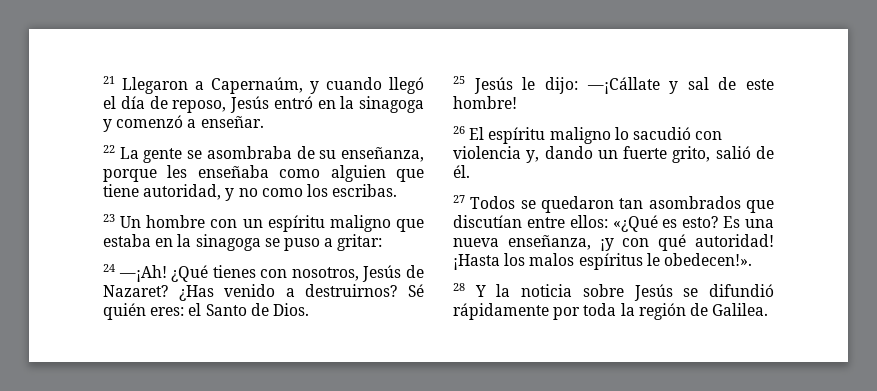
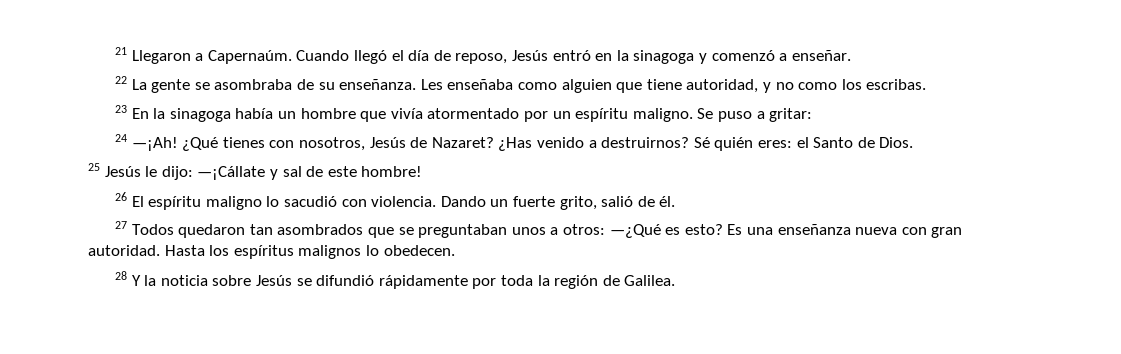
- 21 Llegaron a Capernaúm, y cuando llegó el día de reposo, Jesús entró en la sinagoga y comenzó a enseñar.
+ 21 Llegaron a Capernaúm. Cuando llegó el día de reposo, Jesús entró en la sinagoga y comenzó a enseñar.
- 22 La gente se asombraba de su enseñanza, porque les enseñaba como alguien que tiene autoridad, y no como los escribas.
+ 22 La gente se asombraba de su enseñanza. Les enseñaba como alguien que tiene autoridad, y no como los escribas.
- 23 Un hombre con un espíritu maligno que estaba en la sinagoga se puso a gritar:
+ 23 En la sinagoga había un hombre que vivía atormentado por un espíritu maligno. Se puso a gritar:
- 26 El espíritu maligno lo sacudió con violencia y, dando un fuerte grito, salió de él.
+ 26 El espíritu maligno lo sacudió con violencia. Dando un fuerte grito, salió de él.
- 27 Todos se quedaron tan asombrados que discutían entre ellos: «¿Qué es esto? Es una nueva enseñanza, ¡y con qué autoridad! ¡Hasta los malos espíritus le obedecen!».
+ 27 Todos quedaron tan asombrados que se preguntaban unos a otros: —¿Qué es esto? Es una enseñanza nueva con gran autoridad. Hasta los espíritus malignos lo obedecen.

